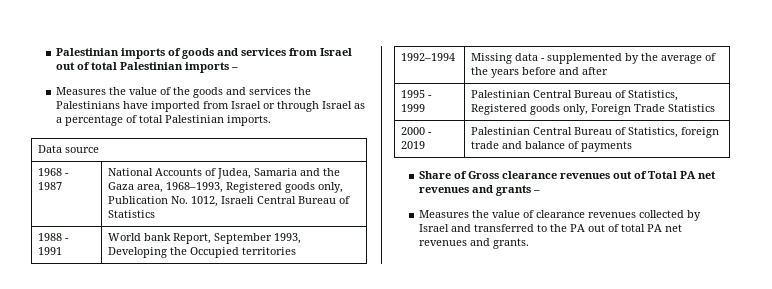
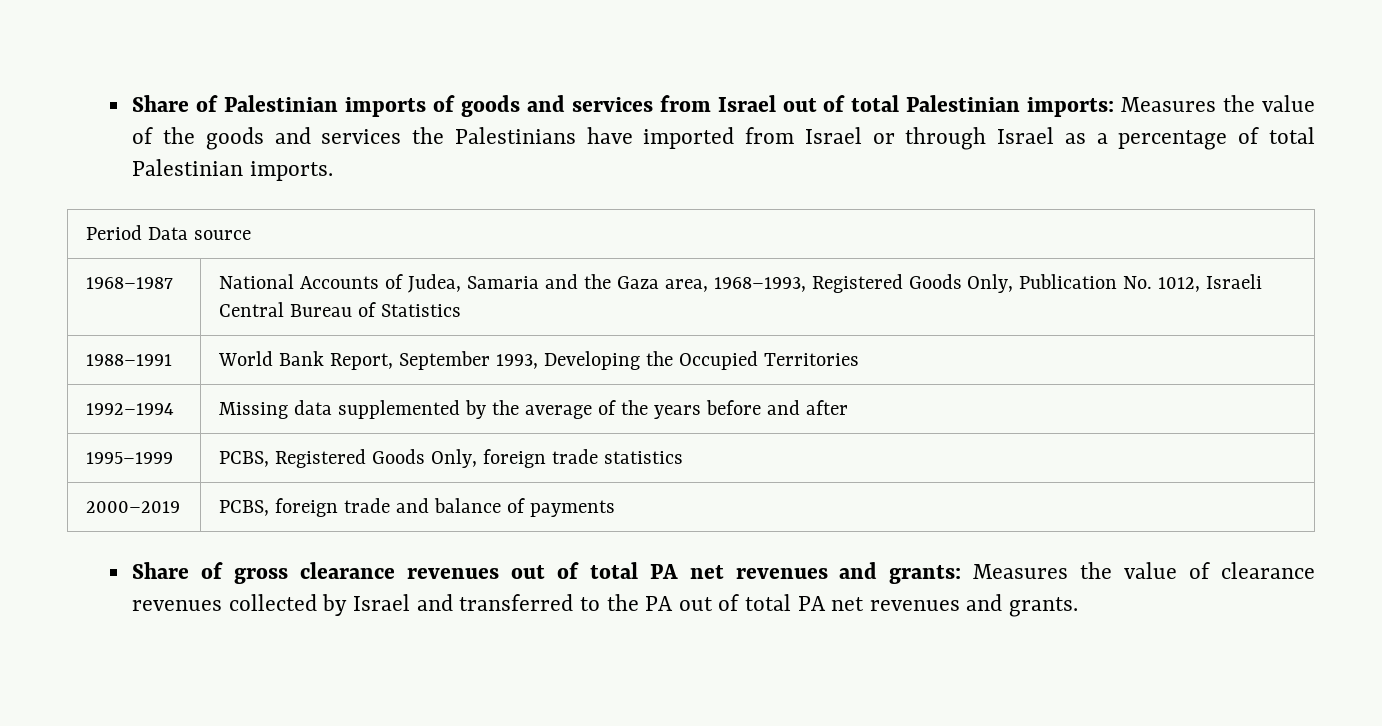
- Palestinian imports of goods and services from Israel out of total Palestinian imports –
- Measures the value of the goods and services the Palestinians have imported from Israel or through Israel as a percentage of total Palestinian imports.
+ Share of Palestinian imports of goods and services from Israel out of total Palestinian imports: Measures the value of the goods and services the Palestinians have imported from Israel or through Israel as a percentage of total Palestinian imports.
- Data source
+ Period Data source
- 1968 - 1987 | National Accounts of Judea, Samaria and the Gaza area, 1968–1993, Registered goods only, Publication No. 1012, Israeli Central Bureau of Statistics
+ 1968–1987 | National Accounts of Judea, Samaria and the Gaza area, 1968–1993, Registered Goods Only, Publication No. 1012, Israeli Central Bureau of Statistics
- 1988 - 1991 | World bank Report, September 1993, Developing the Occupied territories
+ 1988–1991 | World Bank Report, September 1993, Developing the Occupied Territories
- 1992–1994 | Missing data - supplemented by the average of the years before and after
+ 1992–1994 | Missing data supplemented by the average of the years before and after
- 1995 - 1999 | Palestinian Central Bureau of Statistics, Registered goods only, Foreign Trade Statistics
- 2000 - 2019 | Palestinian Central Bureau of Statistics, foreign trade and balance of payments
+ 1995–1999 | PCBS, Registered Goods Only, foreign trade statistics
+ 2000–2019 | PCBS, foreign trade and balance of payments
- Share of Gross clearance revenues out of Total PA net revenues and grants –
- Measures the value of clearance revenues collected by Israel and transferred to the PA out of total PA net revenues and grants.
+ Share of gross clearance revenues out of total PA net revenues and grants: Measures the value of clearance revenues collected by Israel and transferred to the PA out of total PA net revenues and grants.

